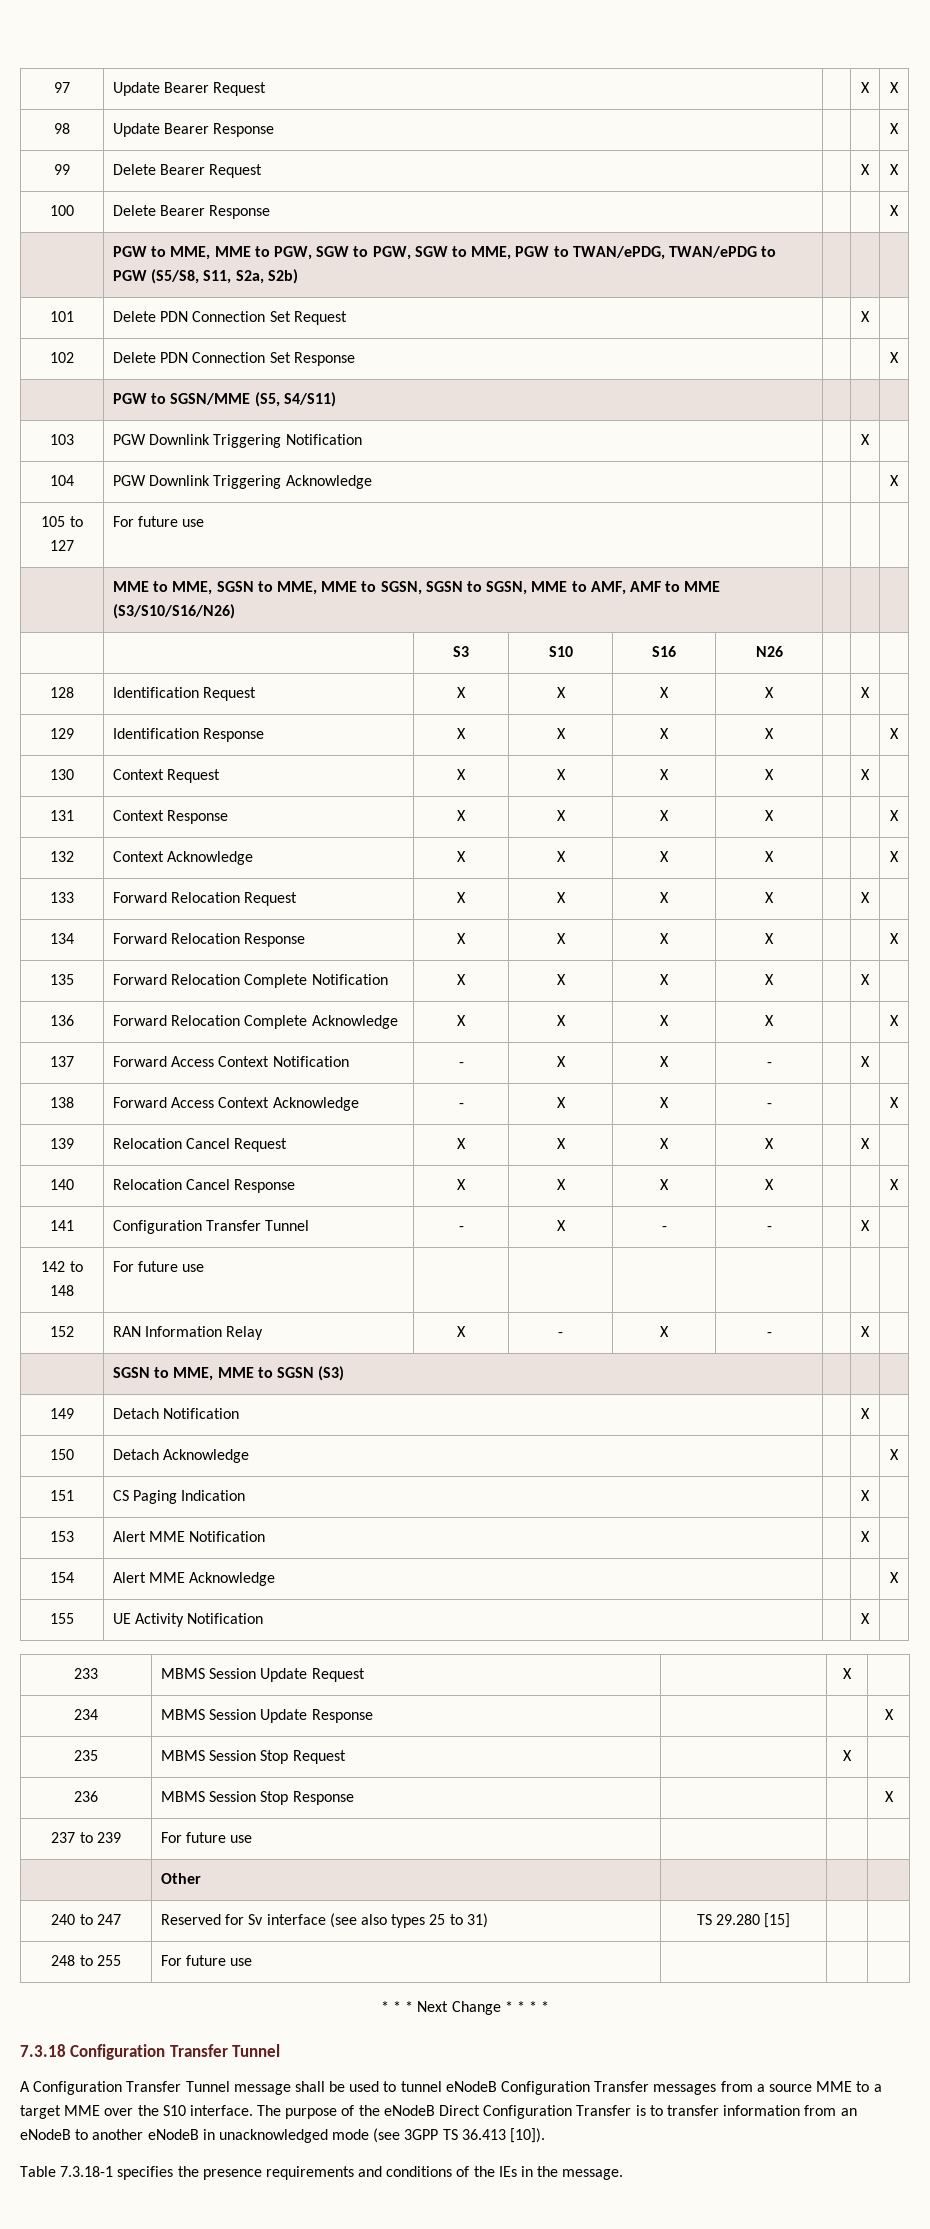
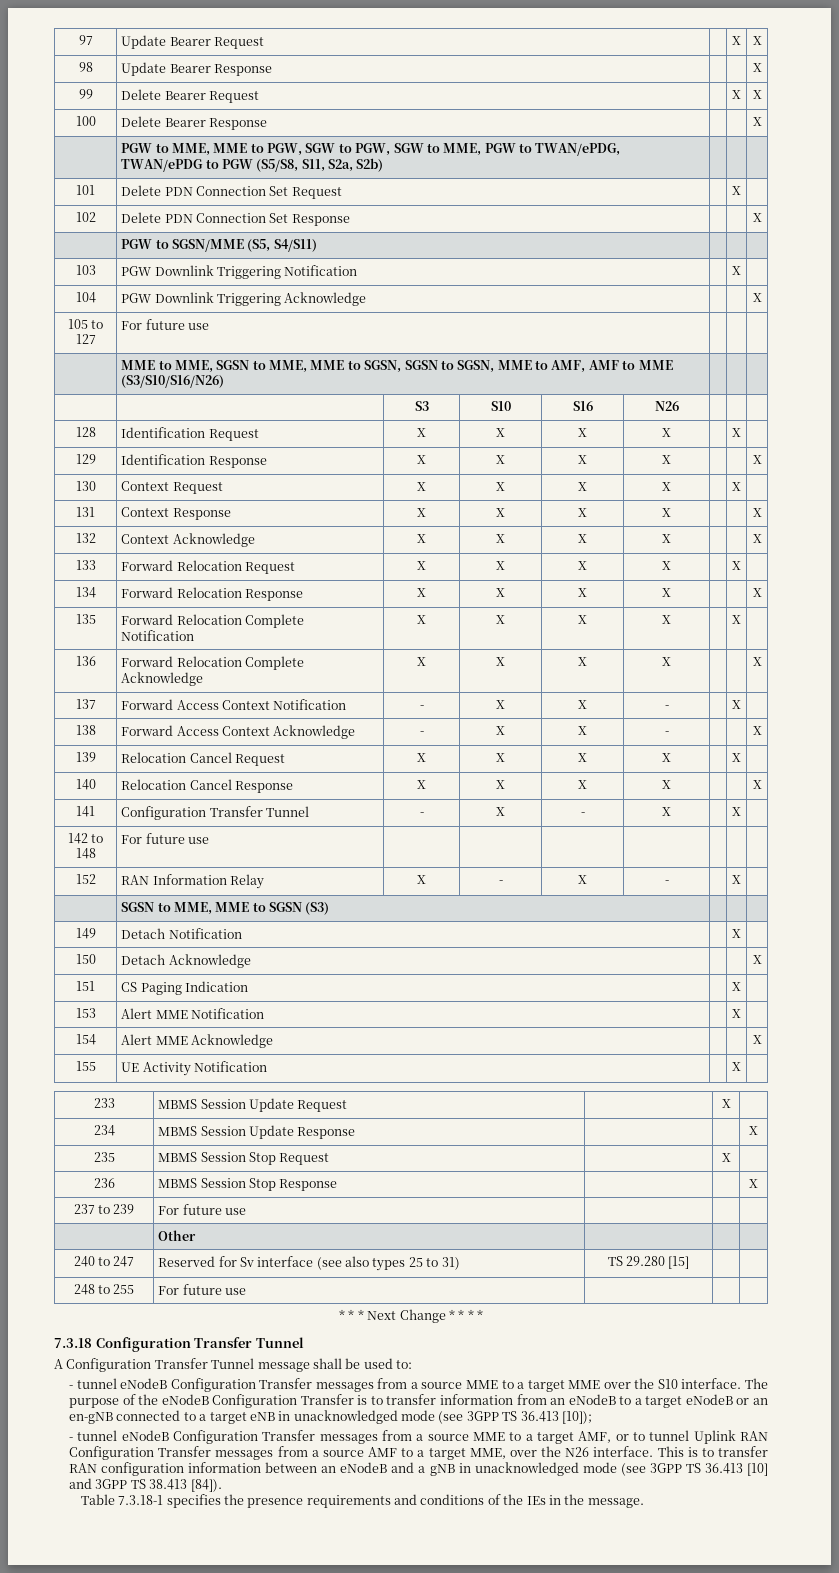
- 141 | Configuration Transfer Tunnel | - | X | - | - | | X |
+ 141 | Configuration Transfer Tunnel | - | X | - | X | | X |
- A Configuration Transfer Tunnel message shall be used to tunnel eNodeB Configuration Transfer messages from a source MME to a target MME over the S10 interface.
+ A Configuration Transfer Tunnel message shall be used to:
+ - tunnel eNodeB Configuration Transfer messages from a source MME to a target MME over the S10 interface.
- The purpose of the eNodeB Direct Configuration Transfer is to transfer information from an eNodeB to another eNodeB in unacknowledged mode (see 3GPP TS 36.413 [10]).
+ The purpose of the eNodeB Configuration Transfer is to transfer information from an eNodeB to a target eNodeB or an en-gNB connected to a target eNB in unacknowledged mode (see 3GPP TS 36.413 [10]);
+ - tunnel eNodeB Configuration Transfer messages from a source MME to a target AMF, or to tunnel Uplink RAN Configuration Transfer messages from a source AMF to a target MME, over the N26 interface. This is to transfer RAN configuration information between an eNodeB and a gNB in unacknowledged mode (see 3GPP TS 36.413 [10] and 3GPP TS 38.413 [84]).

